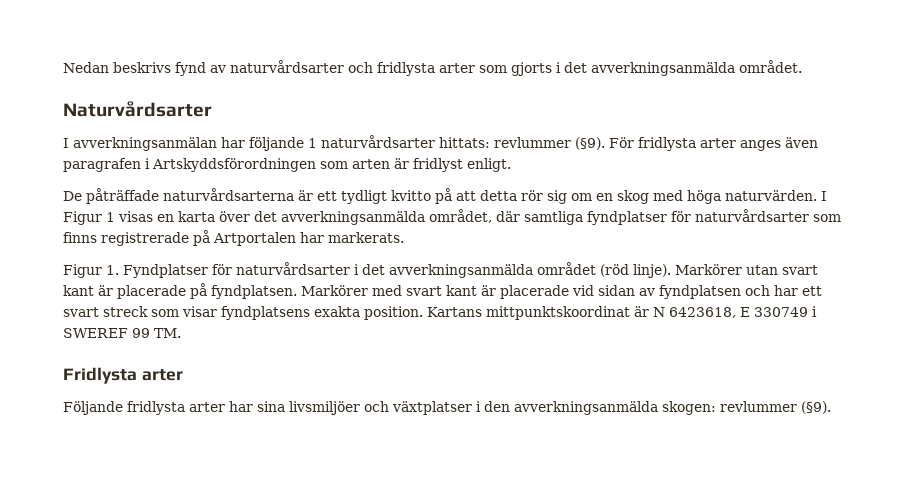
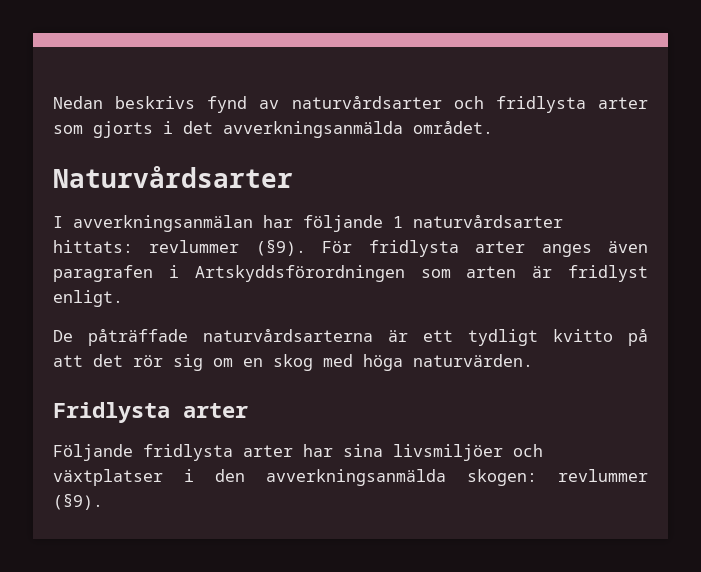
- De påträffade naturvårdsarterna är ett tydligt kvitto på att detta rör sig om en skog med höga naturvärden. I Figur 1 visas en karta över det avverkningsanmälda området, där samtliga fyndplatser för naturvårdsarter som finns registrerade på Artportalen har markerats.
- Figur 1. Fyndplatser för naturvårdsarter i det avverkningsanmälda området (röd linje). Markörer utan svart kant är placerade på fyndplatsen. Markörer med svart kant är placerade vid sidan av fyndplatsen och har ett svart streck som visar fyndplatsens exakta position. Kartans mittpunktskoordinat är N 6423618, E 330749 i SWEREF 99 TM.
+ De påträffade naturvårdsarterna är ett tydligt kvitto på att det rör sig om en skog med höga naturvärden.

